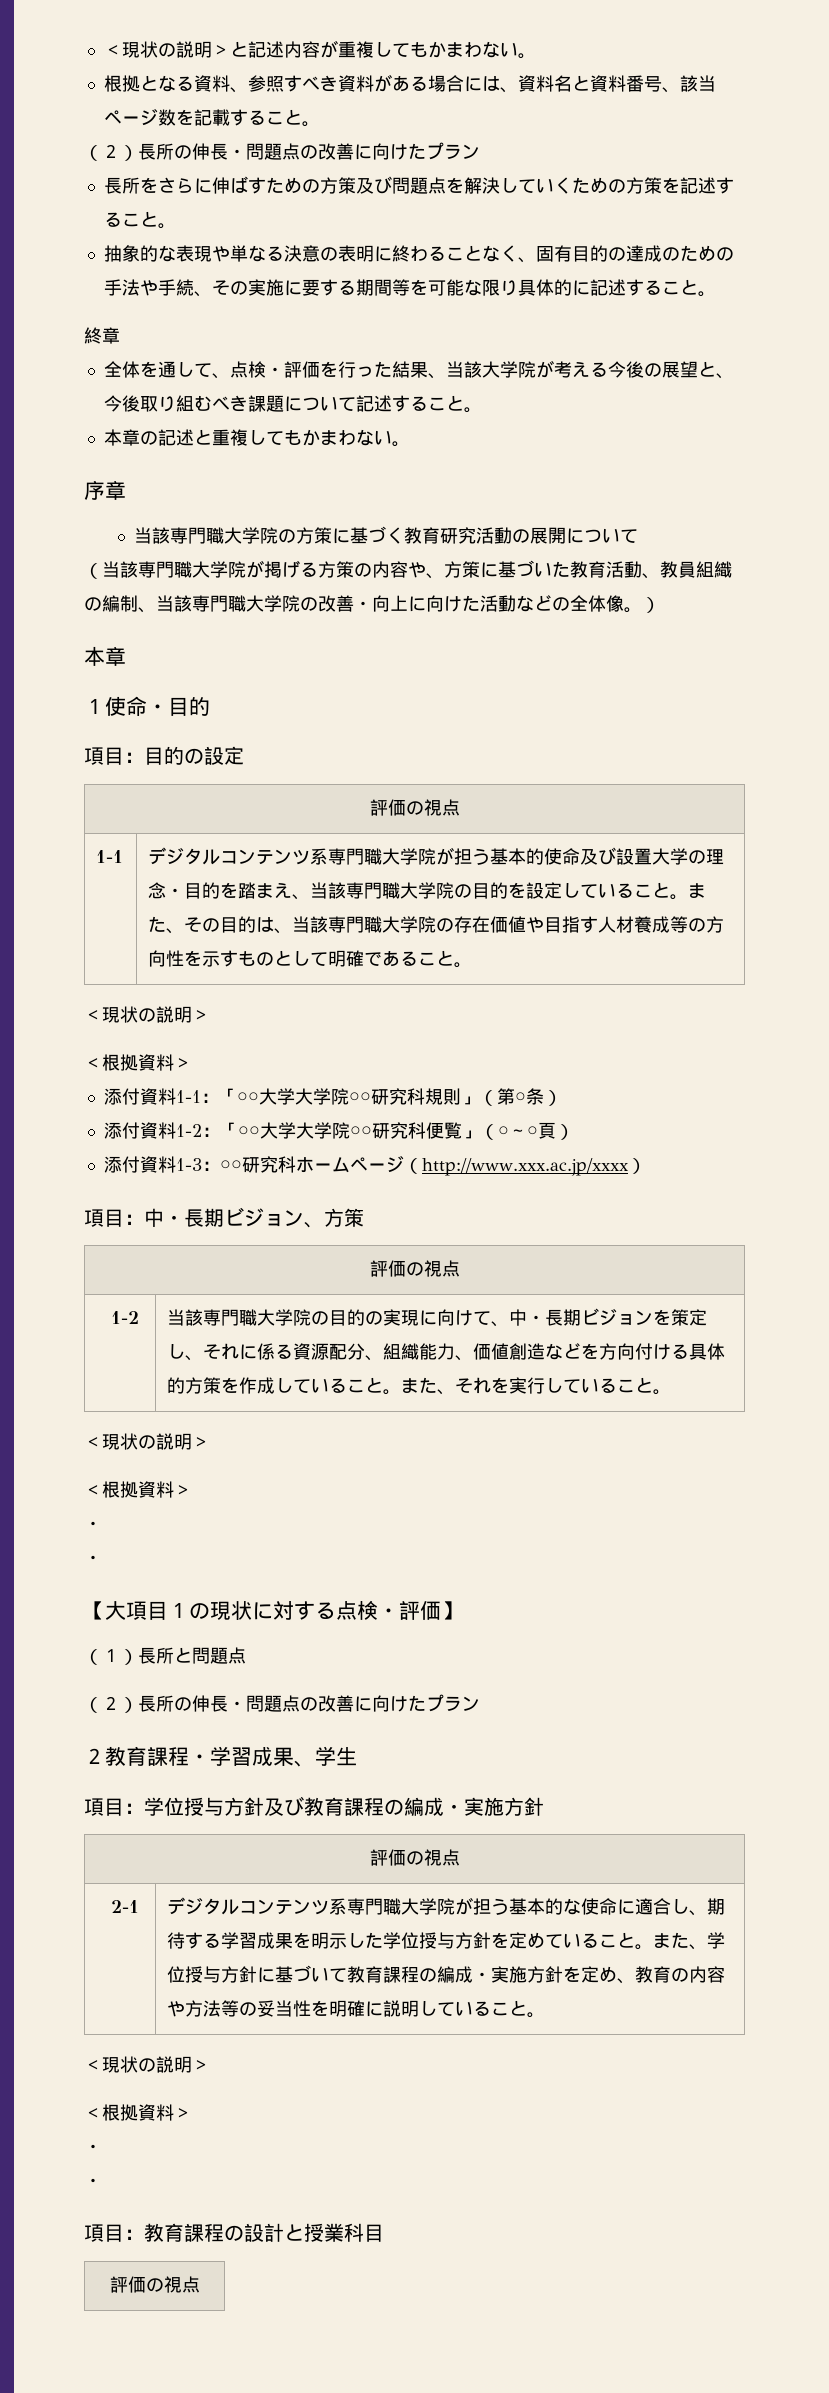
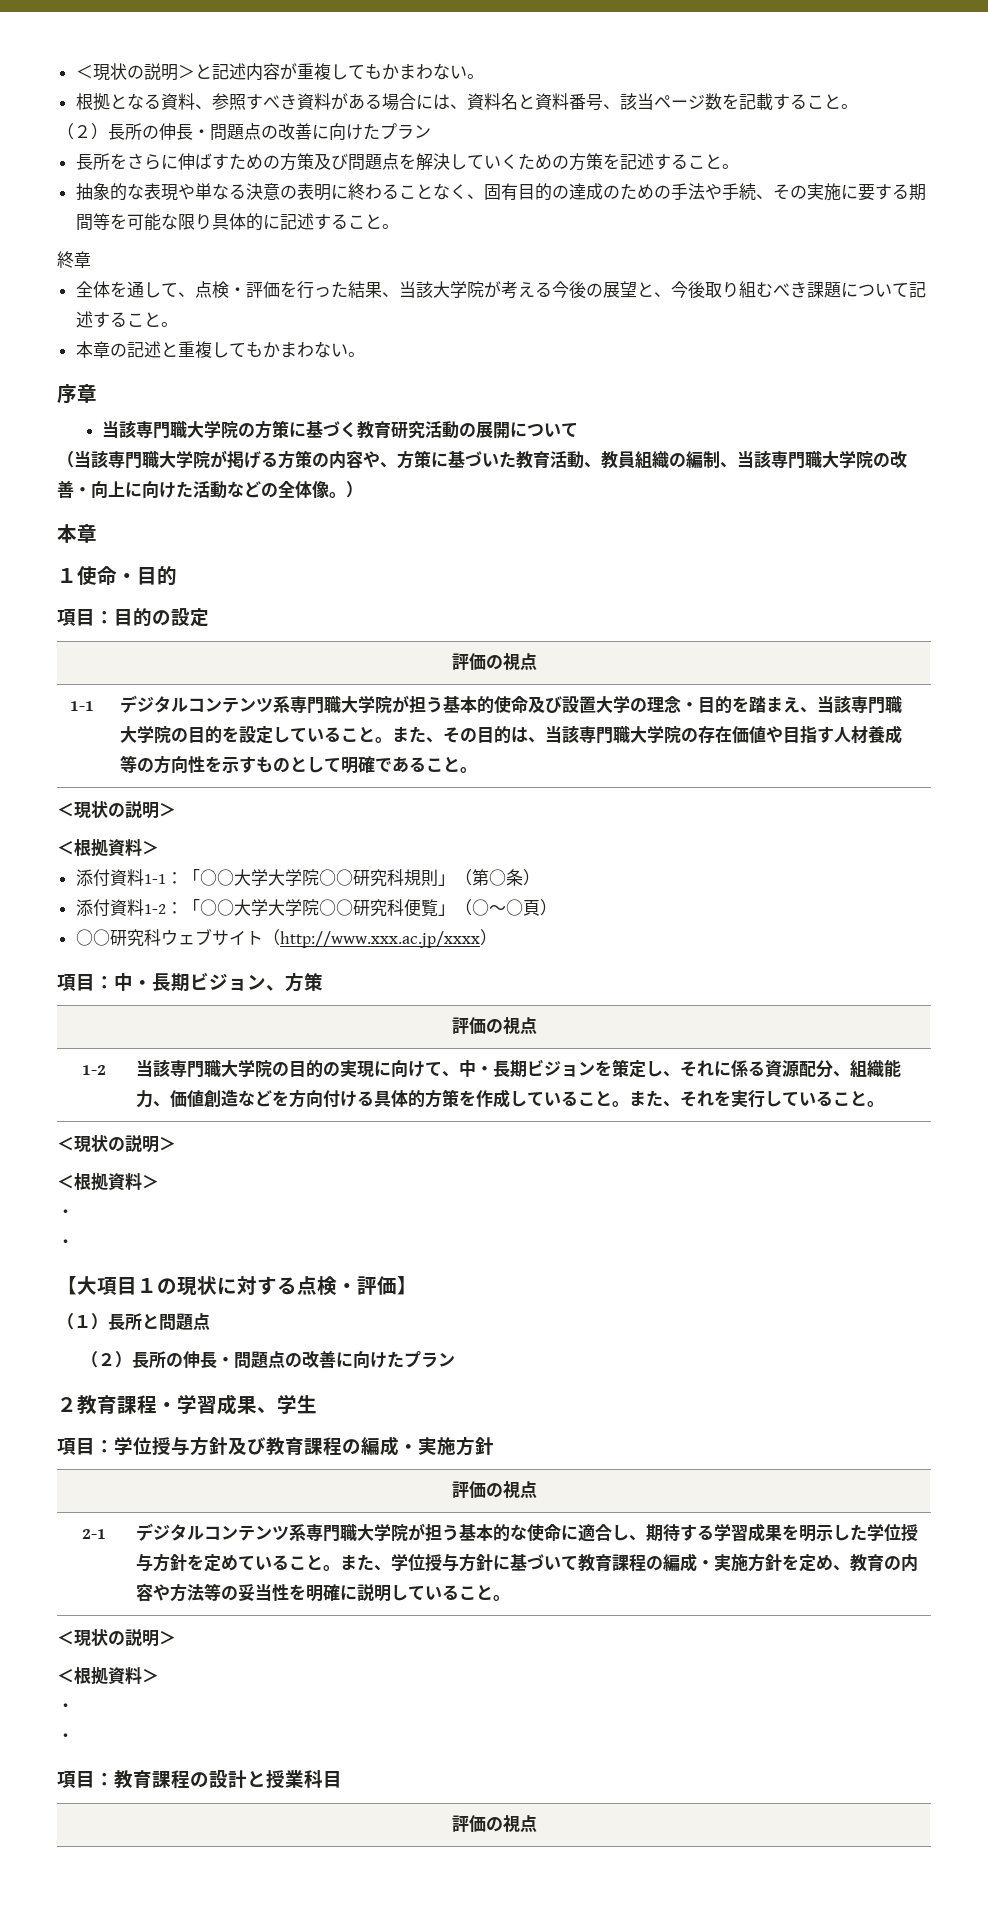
- 添付資料1-3：○○研究科ホームページ（http://www.xxx.ac.jp/xxxx）
+ ○○研究科ウェブサイト（http://www.xxx.ac.jp/xxxx）

